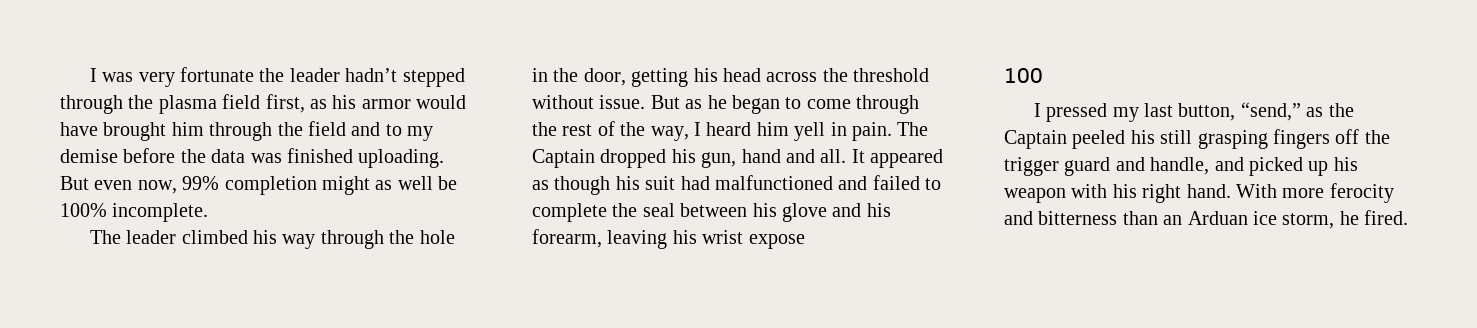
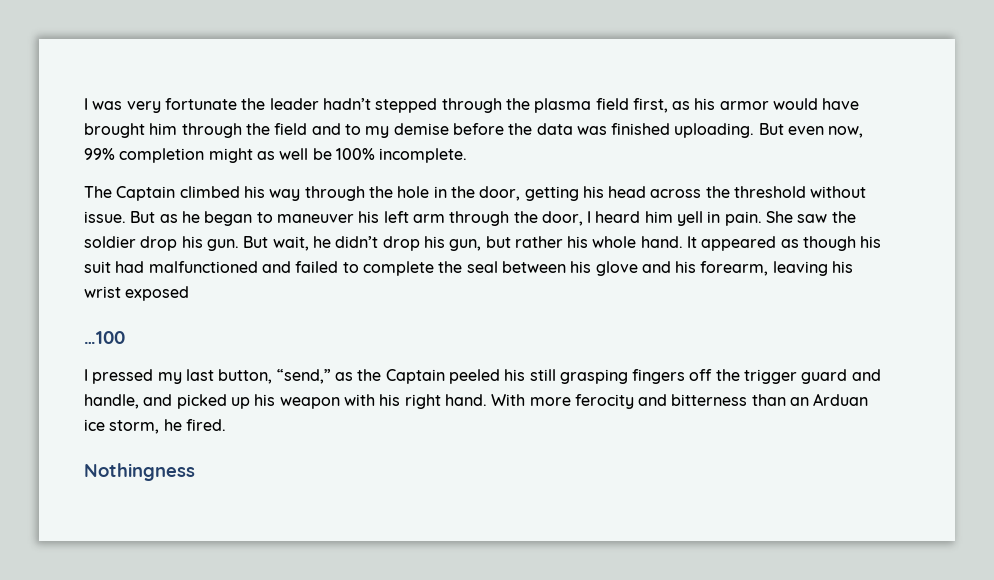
- The leader climbed his way through the hole in the door, getting his head across the threshold without issue.
+ The Captain climbed his way through the hole in the door, getting his head across the threshold without issue.
- But as he began to come through the rest of the way, I heard him yell in pain.
+ But as he began to maneuver his left arm through the door, I heard him yell in pain.
- The Captain dropped his gun, hand and all.
+ She saw the soldier drop his gun. But wait, he didn’t drop his gun, but rather his whole hand.
- It appeared as though his suit had malfunctioned and failed to complete the seal between his glove and his forearm, leaving his wrist expose
- 100
+ It appeared as though his suit had malfunctioned and failed to complete the seal between his glove and his forearm, leaving his wrist exposed
+ …100
+ Nothingness

